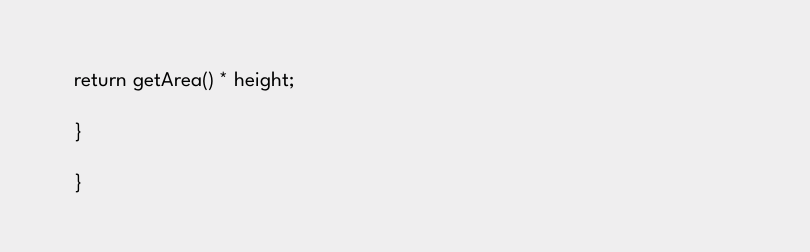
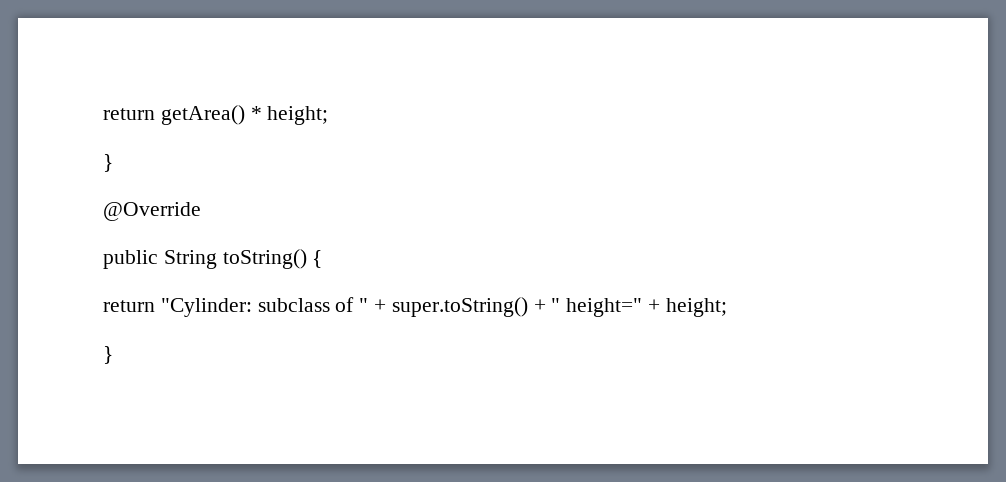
+ @Override
+ public String toString() {
+ return "Cylinder: subclass of " + super.toString() + " height=" + height;

